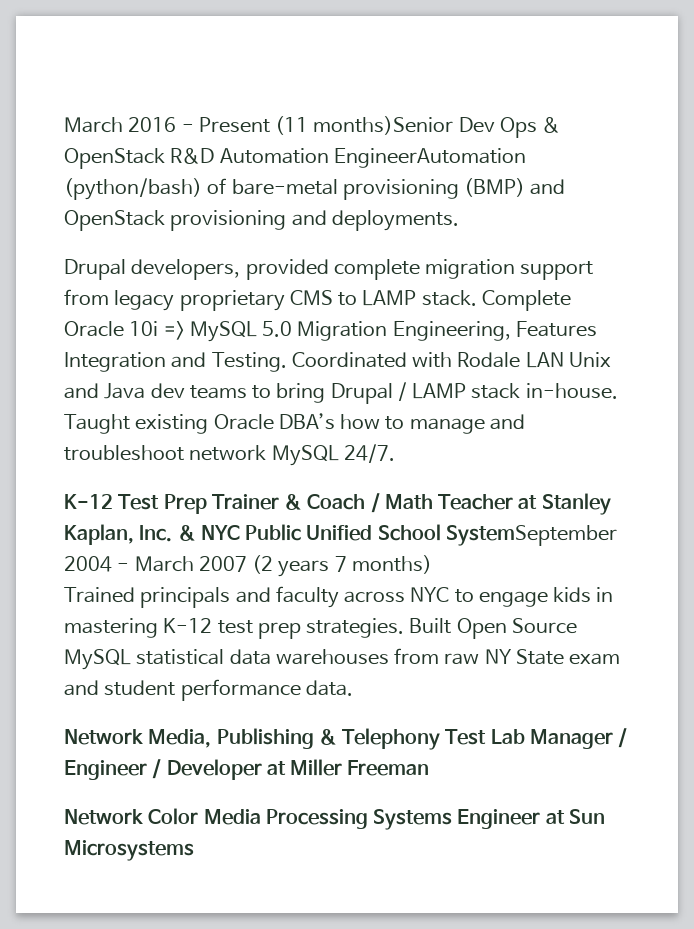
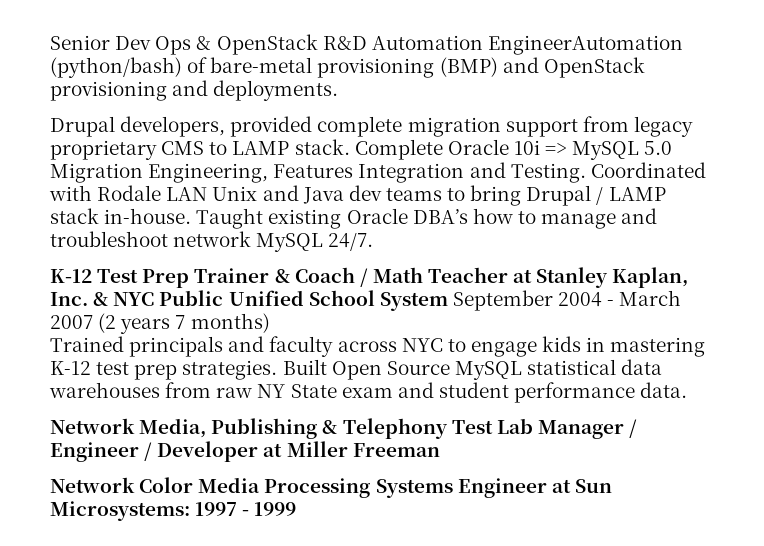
- March 2016 - Present (11 months)Senior Dev Ops & OpenStack R&D Automation EngineerAutomation (python/bash) of bare-metal provisioning (BMP) and OpenStack provisioning and deployments.
+ Senior Dev Ops & OpenStack R&D Automation EngineerAutomation (python/bash) of bare-metal provisioning (BMP) and OpenStack provisioning and deployments.
- K-12 Test Prep Trainer & Coach / Math Teacher at Stanley Kaplan, Inc. & NYC Public Unified School SystemSeptember 2004 - March 2007 (2 years 7 months)
+ K-12 Test Prep Trainer & Coach / Math Teacher at Stanley Kaplan, Inc. & NYC Public Unified School System September 2004 - March 2007 (2 years 7 months)
- Network Color Media Processing Systems Engineer at Sun Microsystems
+ Network Color Media Processing Systems Engineer at Sun Microsystems: 1997 - 1999

